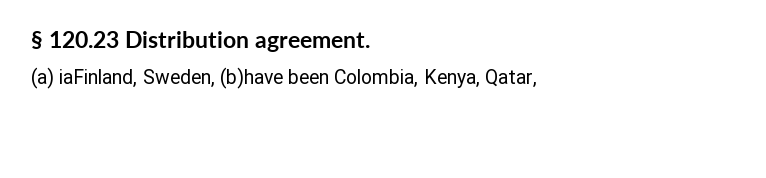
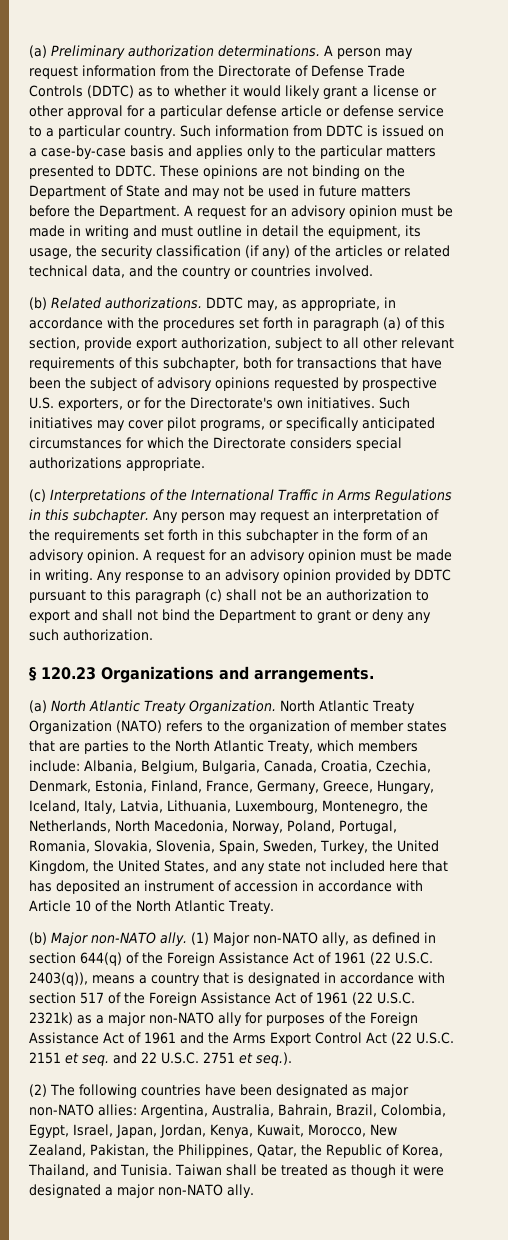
- § 120.23 Distribution agreement.
- (a) iaFinland, Sweden, (b)have been Colombia, Kenya, Qatar,
+ (a) Preliminary authorization determinations. A person may request information from the Directorate of Defense Trade Controls (DDTC) as to whether it would likely grant a license or other approval for a particular defense article or defense service to a particular country. Such information from DDTC is issued on a case-by-case basis and applies only to the particular matters presented to DDTC. These opinions are not binding on the Department of State and may not be used in future matters before the Department. A request for an advisory opinion must be made in writing and must outline in detail the equipment, its usage, the security classification (if any) of the articles or related technical data, and the country or countries involved.
+ (b) Related authorizations. DDTC may, as appropriate, in accordance with the procedures set forth in paragraph (a) of this section, provide export authorization, subject to all other relevant requirements of this subchapter, both for transactions that have been the subject of advisory opinions requested by prospective U.S. exporters, or for the Directorate's own initiatives. Such initiatives may cover pilot programs, or specifically anticipated circumstances for which the Directorate considers special authorizations appropriate.
+ (c) Interpretations of the International Traffic in Arms Regulations in this subchapter. Any person may request an interpretation of the requirements set forth in this subchapter in the form of an advisory opinion. A request for an advisory opinion must be made in writing. Any response to an advisory opinion provided by DDTC pursuant to this paragraph (c) shall not be an authorization to export and shall not bind the Department to grant or deny any such authorization.
+ § 120.23 Organizations and arrangements.
+ (a) North Atlantic Treaty Organization. North Atlantic Treaty Organization (NATO) refers to the organization of member states that are parties to the North Atlantic Treaty, which members include: Albania, Belgium, Bulgaria, Canada, Croatia, Czechia, Denmark, Estonia, Finland, France, Germany, Greece, Hungary, Iceland, Italy, Latvia, Lithuania, Luxembourg, Montenegro, the Netherlands, North Macedonia, Norway, Poland, Portugal, Romania, Slovakia, Slovenia, Spain, Sweden, Turkey, the United Kingdom, the United States, and any state not included here that has deposited an instrument of accession in accordance with Article 10 of the North Atlantic Treaty.
+ (b) Major non-NATO ally. (1) Major non-NATO ally, as defined in section 644(q) of the Foreign Assistance Act of 1961 (22 U.S.C. 2403(q)), means a country that is designated in accordance with section 517 of the Foreign Assistance Act of 1961 (22 U.S.C. 2321k) as a major non-NATO ally for purposes of the Foreign Assistance Act of 1961 and the Arms Export Control Act (22 U.S.C. 2151 et seq. and 22 U.S.C. 2751 et seq.).
+ (2) The following countries have been designated as major non-NATO allies: Argentina, Australia, Bahrain, Brazil, Colombia, Egypt, Israel, Japan, Jordan, Kenya, Kuwait, Morocco, New Zealand, Pakistan, the Philippines, Qatar, the Republic of Korea, Thailand, and Tunisia. Taiwan shall be treated as though it were designated a major non-NATO ally.

